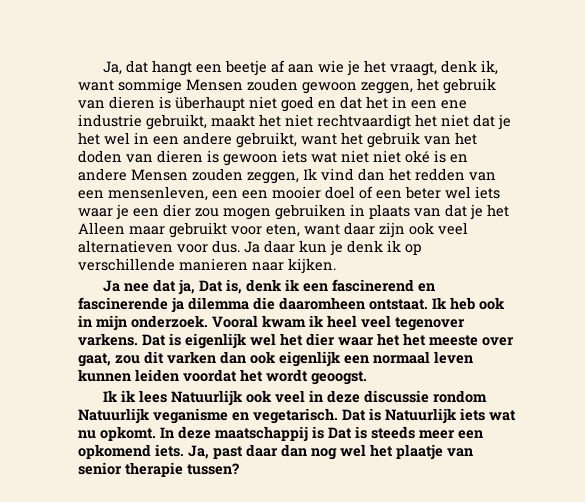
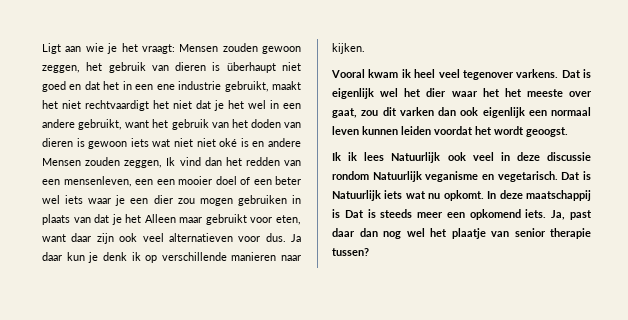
- Ja, dat hangt een beetje af aan wie je het vraagt, denk ik, want sommige Mensen zouden gewoon zeggen, het gebruik van dieren is überhaupt niet goed en dat het in een ene industrie gebruikt, maakt het niet rechtvaardigt het niet dat je het wel in een andere gebruikt, want het gebruik van het doden van dieren is gewoon iets wat niet niet oké is en andere Mensen zouden zeggen, Ik vind dan het redden van een mensenleven, een een mooier doel of een beter wel iets waar je een dier zou mogen gebruiken in plaats van dat je het Alleen maar gebruikt voor eten, want daar zijn ook veel alternatieven voor dus.
+ Ligt aan wie je het vraagt: Mensen zouden gewoon zeggen, het gebruik van dieren is überhaupt niet goed en dat het in een ene industrie gebruikt, maakt het niet rechtvaardigt het niet dat je het wel in een andere gebruikt, want het gebruik van het doden van dieren is gewoon iets wat niet niet oké is en andere Mensen zouden zeggen, Ik vind dan het redden van een mensenleven, een een mooier doel of een beter wel iets waar je een dier zou mogen gebruiken in plaats van dat je het Alleen maar gebruikt voor eten, want daar zijn ook veel alternatieven voor dus.
- Ja nee dat ja, Dat is, denk ik een fascinerend en fascinerende ja dilemma die daaromheen ontstaat. Ik heb ook in mijn onderzoek.

